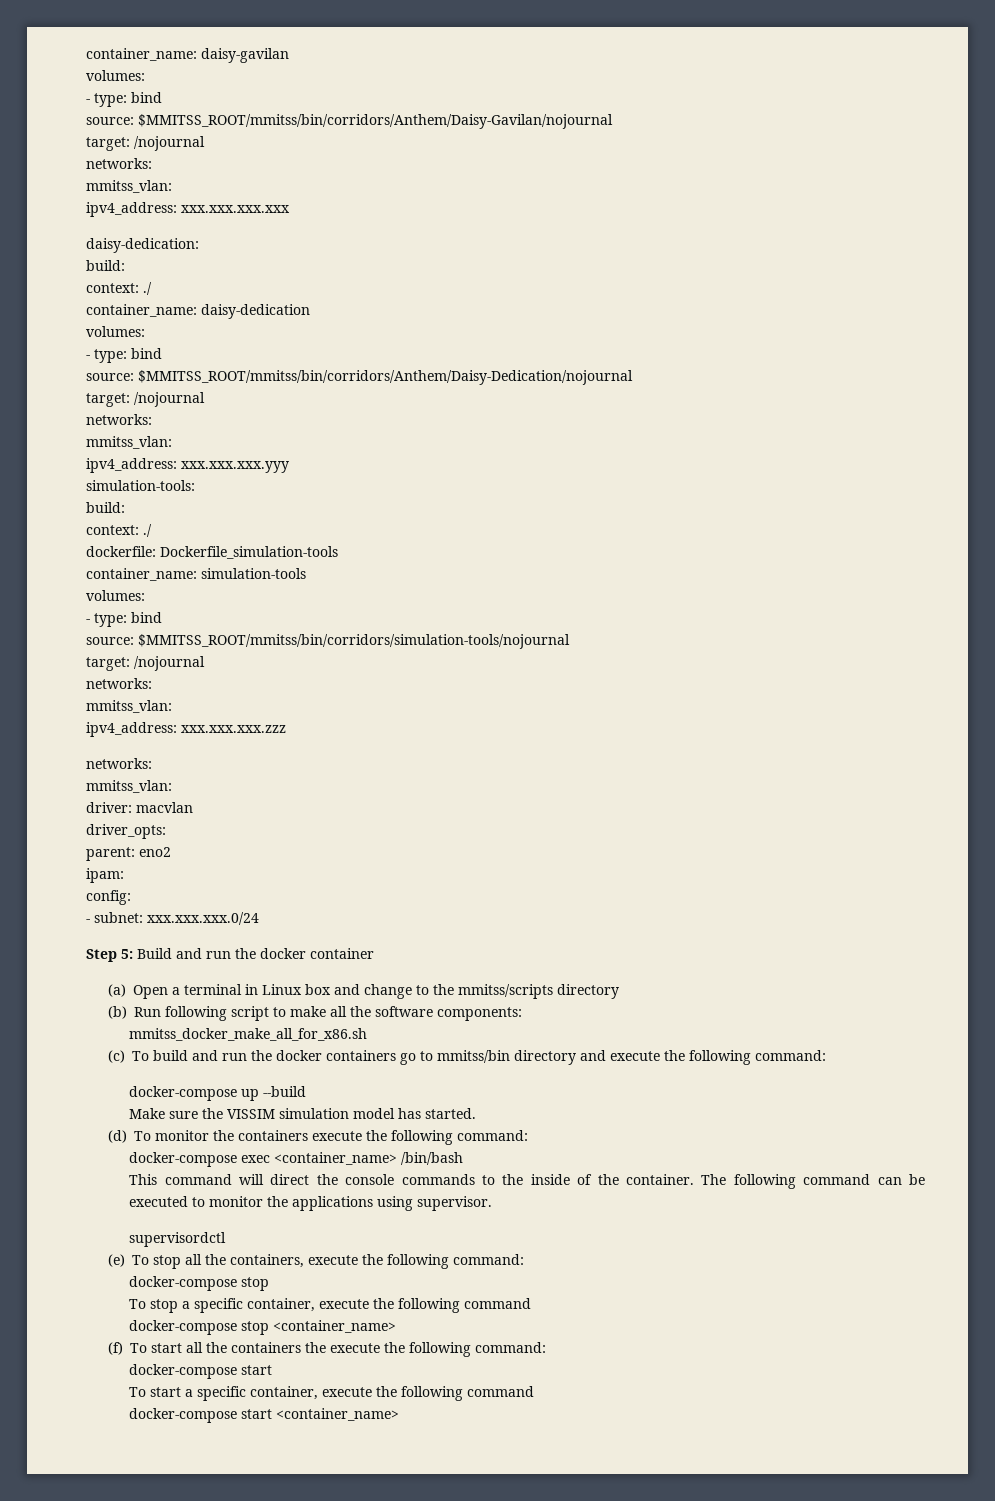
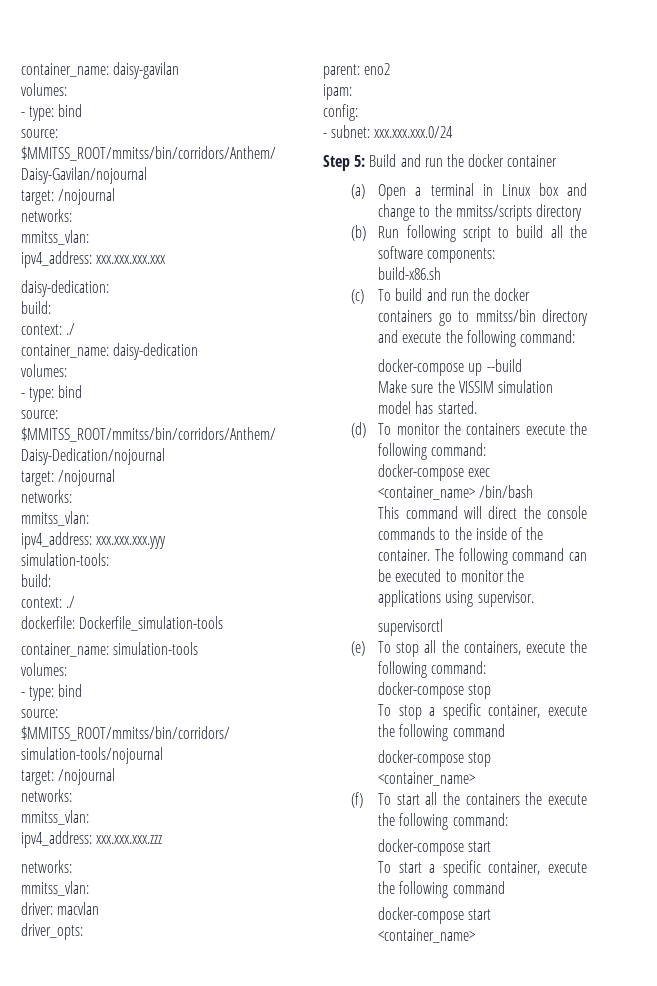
- (b) Run following script to make all the software components:
+ (b) Run following script to build all the software components:
- mmitss_docker_make_all_for_x86.sh
+ build-x86.sh
- supervisordctl
+ supervisorctl

